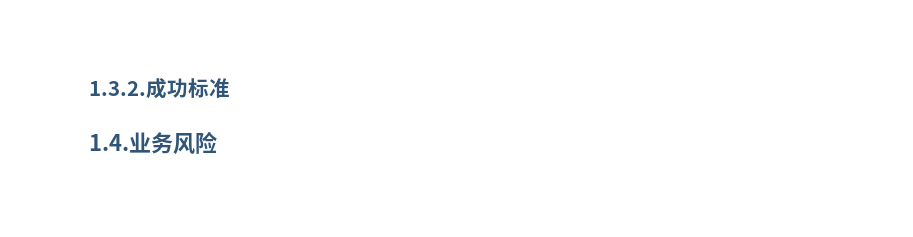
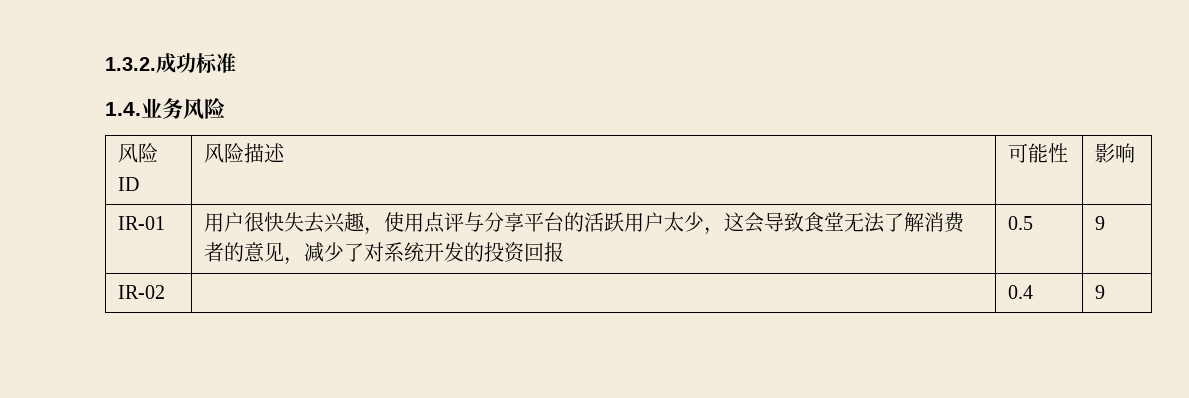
+ 风险ID | 风险描述 | 可能性 | 影响
+ IR-01 | 用户很快失去兴趣，使用点评与分享平台的活跃用户太少，这会导致食堂无法了解消费者的意见，减少了对系统开发的投资回报 | 0.5 | 9
+ IR-02 | | 0.4 | 9

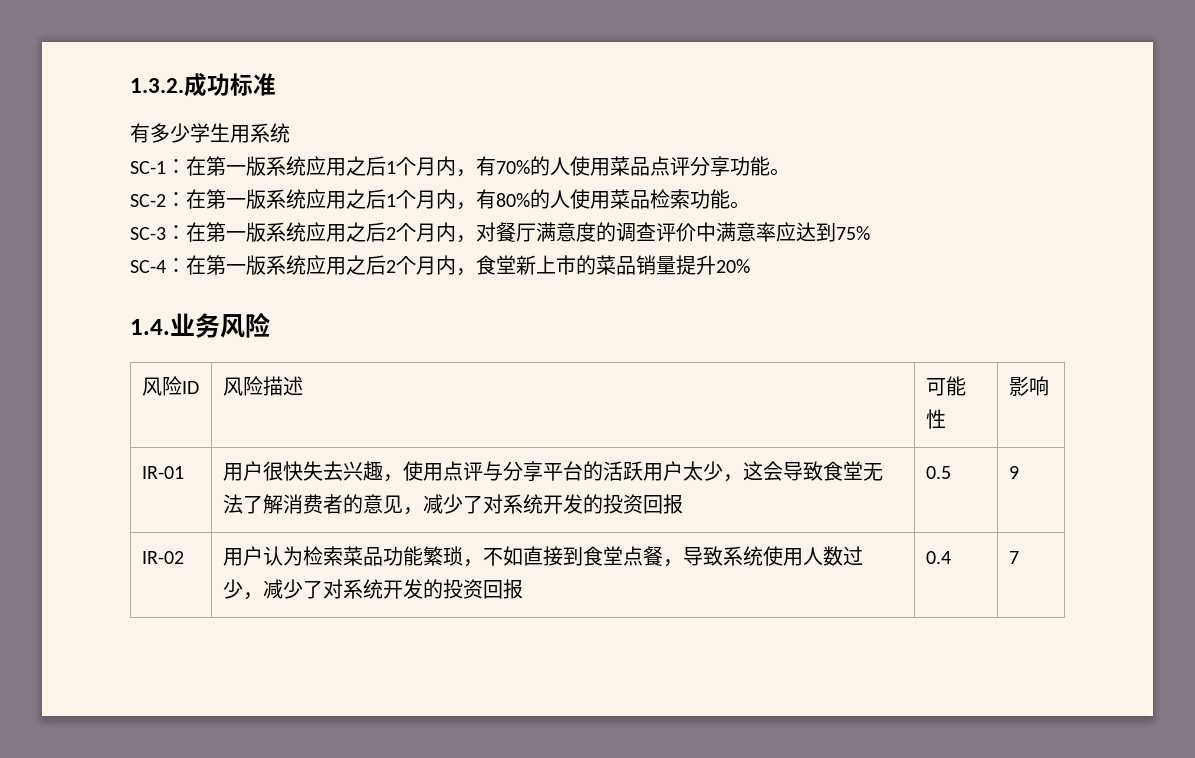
+ 有多少学生用系统
+ SC-1：在第一版系统应用之后1个月内，有70%的人使用菜品点评分享功能。
+ SC-2：在第一版系统应用之后1个月内，有80%的人使用菜品检索功能。
+ SC-3：在第一版系统应用之后2个月内，对餐厅满意度的调查评价中满意率应达到75%
+ SC-4：在第一版系统应用之后2个月内，食堂新上市的菜品销量提升20%
- IR-02 | | 0.4 | 9
+ IR-02 | 用户认为检索菜品功能繁琐，不如直接到食堂点餐，导致系统使用人数过少，减少了对系统开发的投资回报 | 0.4 | 7

